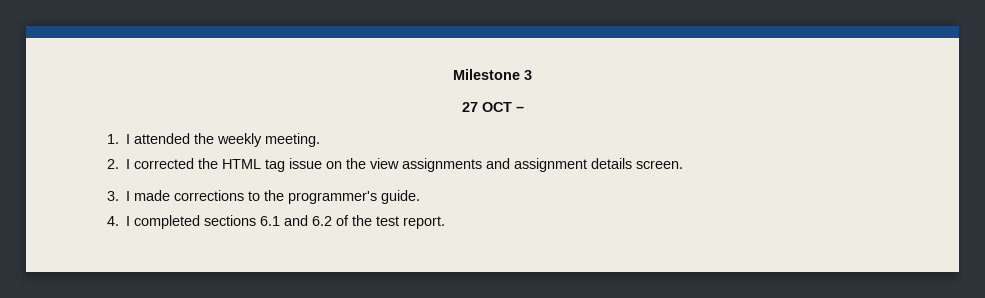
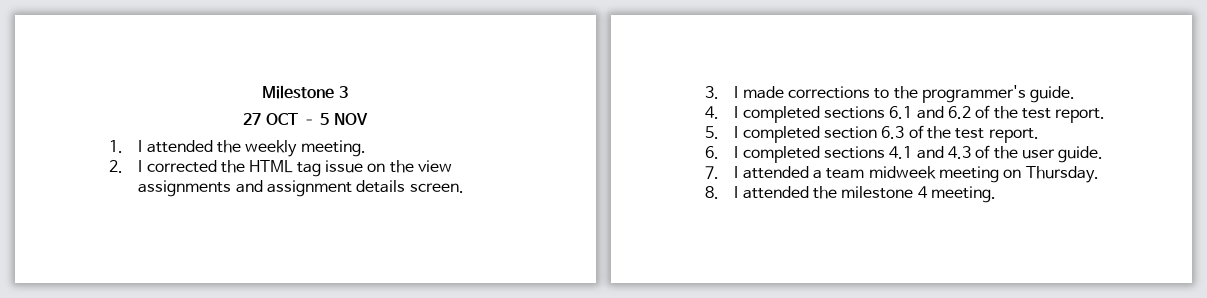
- 27 OCT –
+ 27 OCT – 5 NOV
+ 5. I completed section 6.3 of the test report.
+ 6. I completed sections 4.1 and 4.3 of the user guide.
+ 7. I attended a team midweek meeting on Thursday.
+ 8. I attended the milestone 4 meeting.

